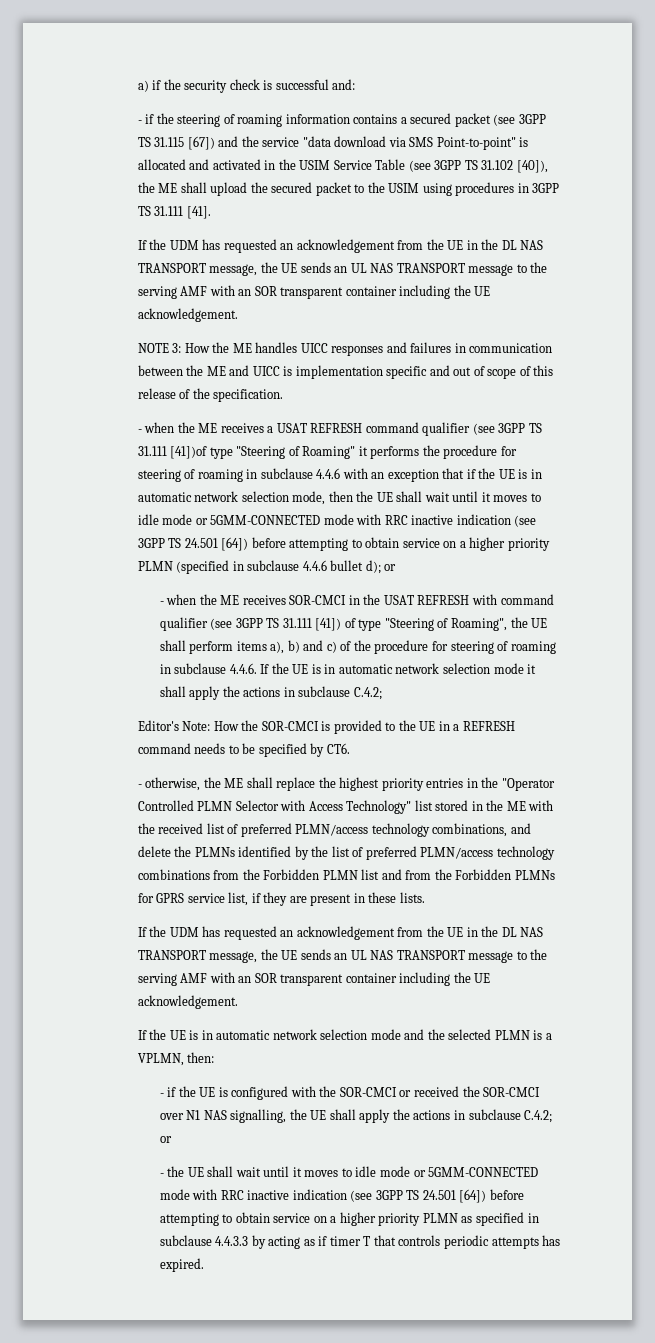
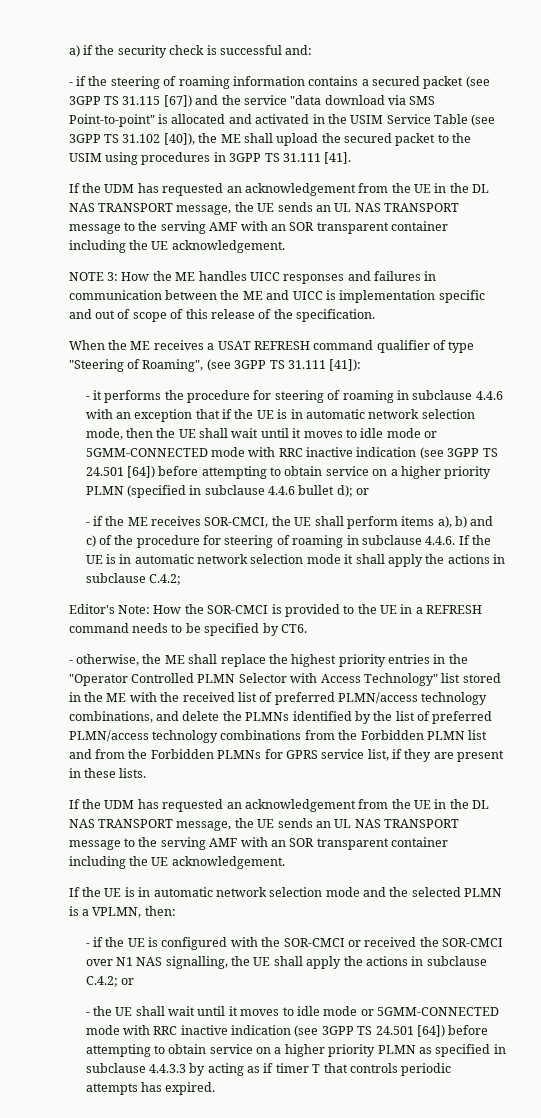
- - when the ME receives a USAT REFRESH command qualifier (see 3GPP TS 31.111 [41])of type "Steering of Roaming" it performs the procedure for steering of roaming in subclause 4.4.6 with an exception that if the UE is in automatic network selection mode, then the UE shall wait until it moves to idle mode or 5GMM-CONNECTED mode with RRC inactive indication (see 3GPP TS 24.501 [64]) before attempting to obtain service on a higher priority PLMN (specified in subclause 4.4.6 bullet d);
+ When the ME receives a USAT REFRESH command qualifier of type "Steering of Roaming", (see 3GPP TS 31.111 [41]):
+ - it performs the procedure for steering of roaming in subclause 4.4.6 with an exception that if the UE is in automatic network selection mode, then the UE shall wait until it moves to idle mode or 5GMM-CONNECTED mode with RRC inactive indication (see 3GPP TS 24.501 [64]) before attempting to obtain service on a higher priority PLMN (specified in subclause 4.4.6 bullet d);
- - when the ME receives SOR-CMCI in the USAT REFRESH with command qualifier (see 3GPP TS 31.111 [41]) of type "Steering of Roaming", the UE shall perform items a), b) and c) of the procedure for steering of roaming in subclause 4.4.6. If the UE is in automatic network selection mode it shall apply the actions in subclause C.4.2;
+ - if the ME receives SOR-CMCI, the UE shall perform items a), b) and c) of the procedure for steering of roaming in subclause 4.4.6. If the UE is in automatic network selection mode it shall apply the actions in subclause C.4.2;

